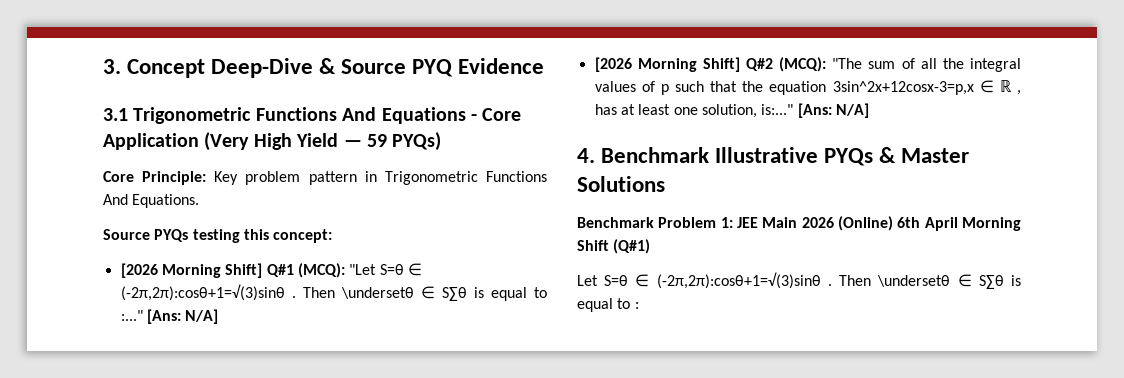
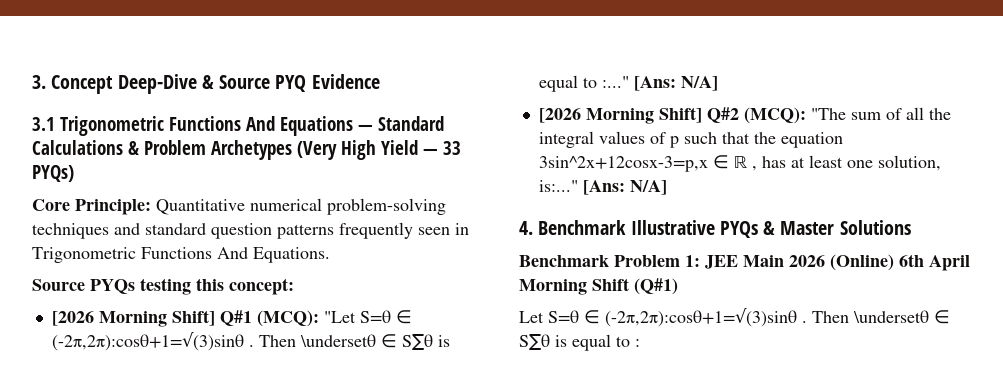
- 3.1 Trigonometric Functions And Equations - Core Application (Very High Yield — 59 PYQs)
+ 3.1 Trigonometric Functions And Equations — Standard Calculations & Problem Archetypes (Very High Yield — 33 PYQs)
- Core Principle: Key problem pattern in Trigonometric Functions And Equations.
+ Core Principle: Quantitative numerical problem-solving techniques and standard question patterns frequently seen in Trigonometric Functions And Equations.

